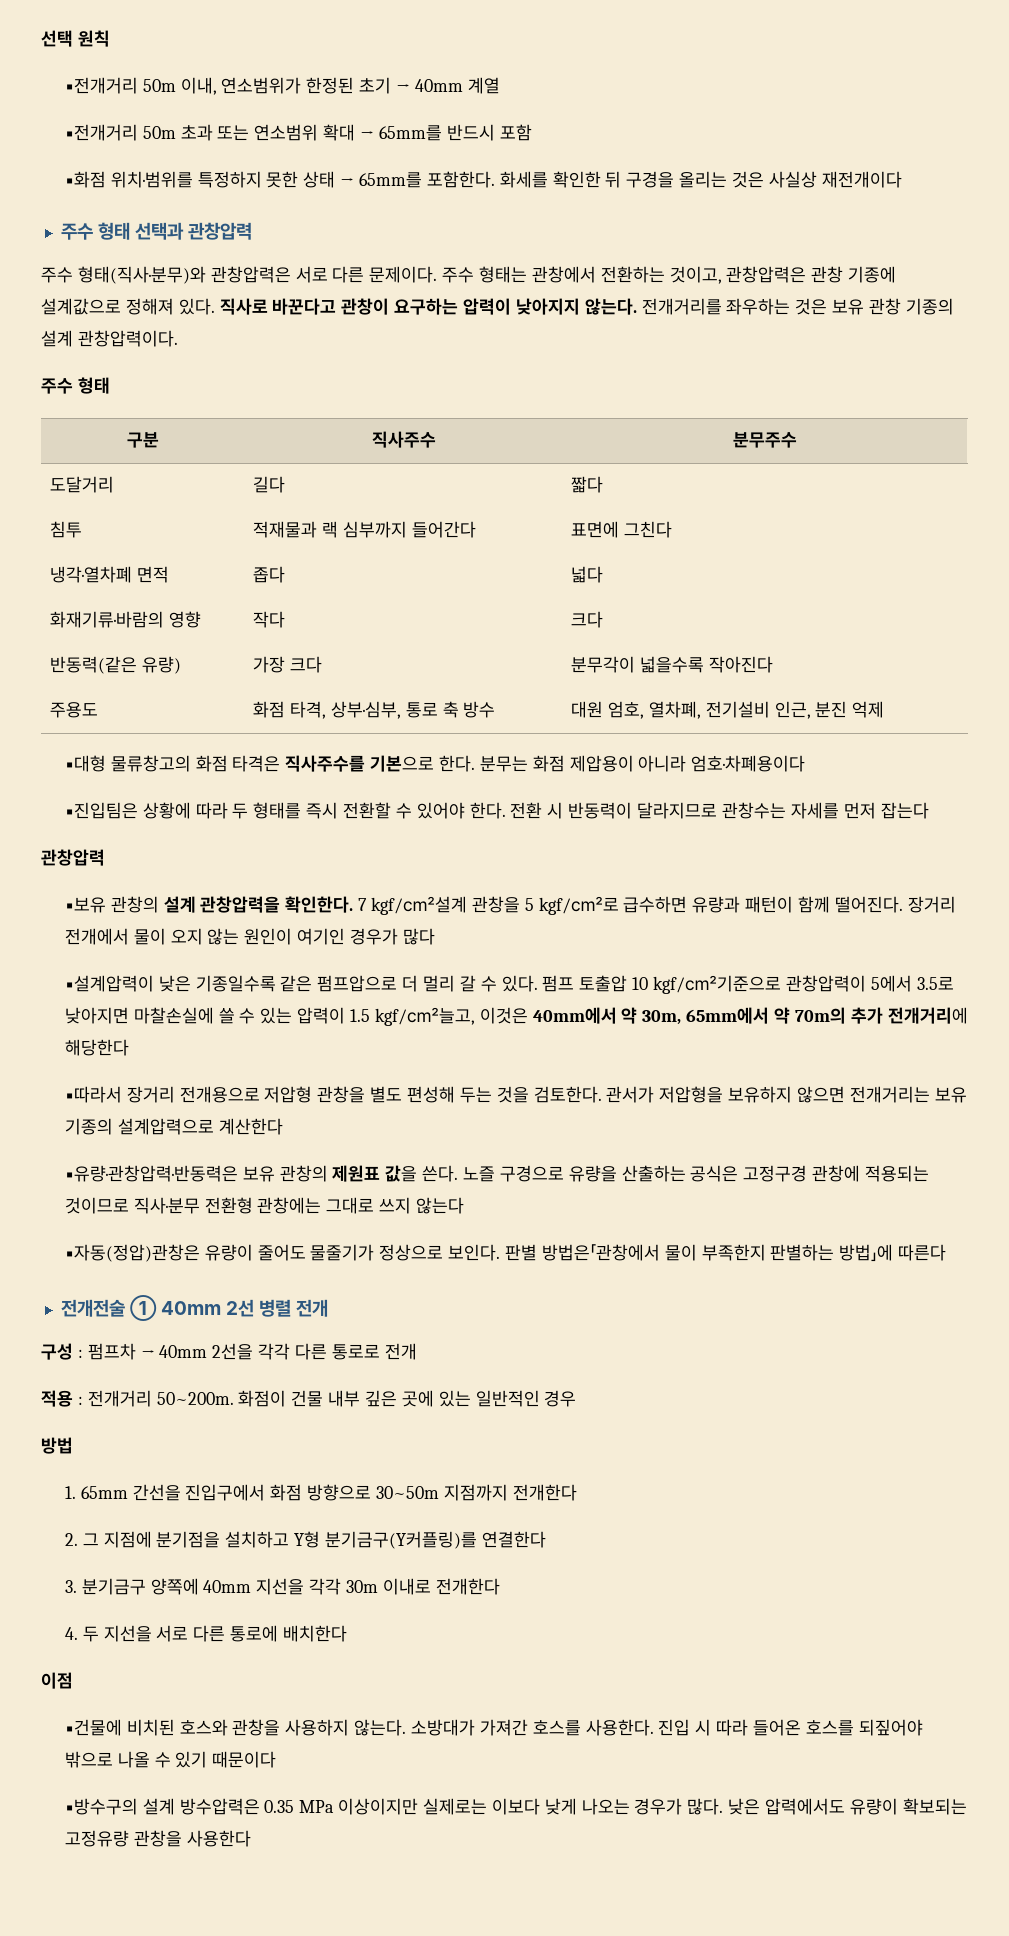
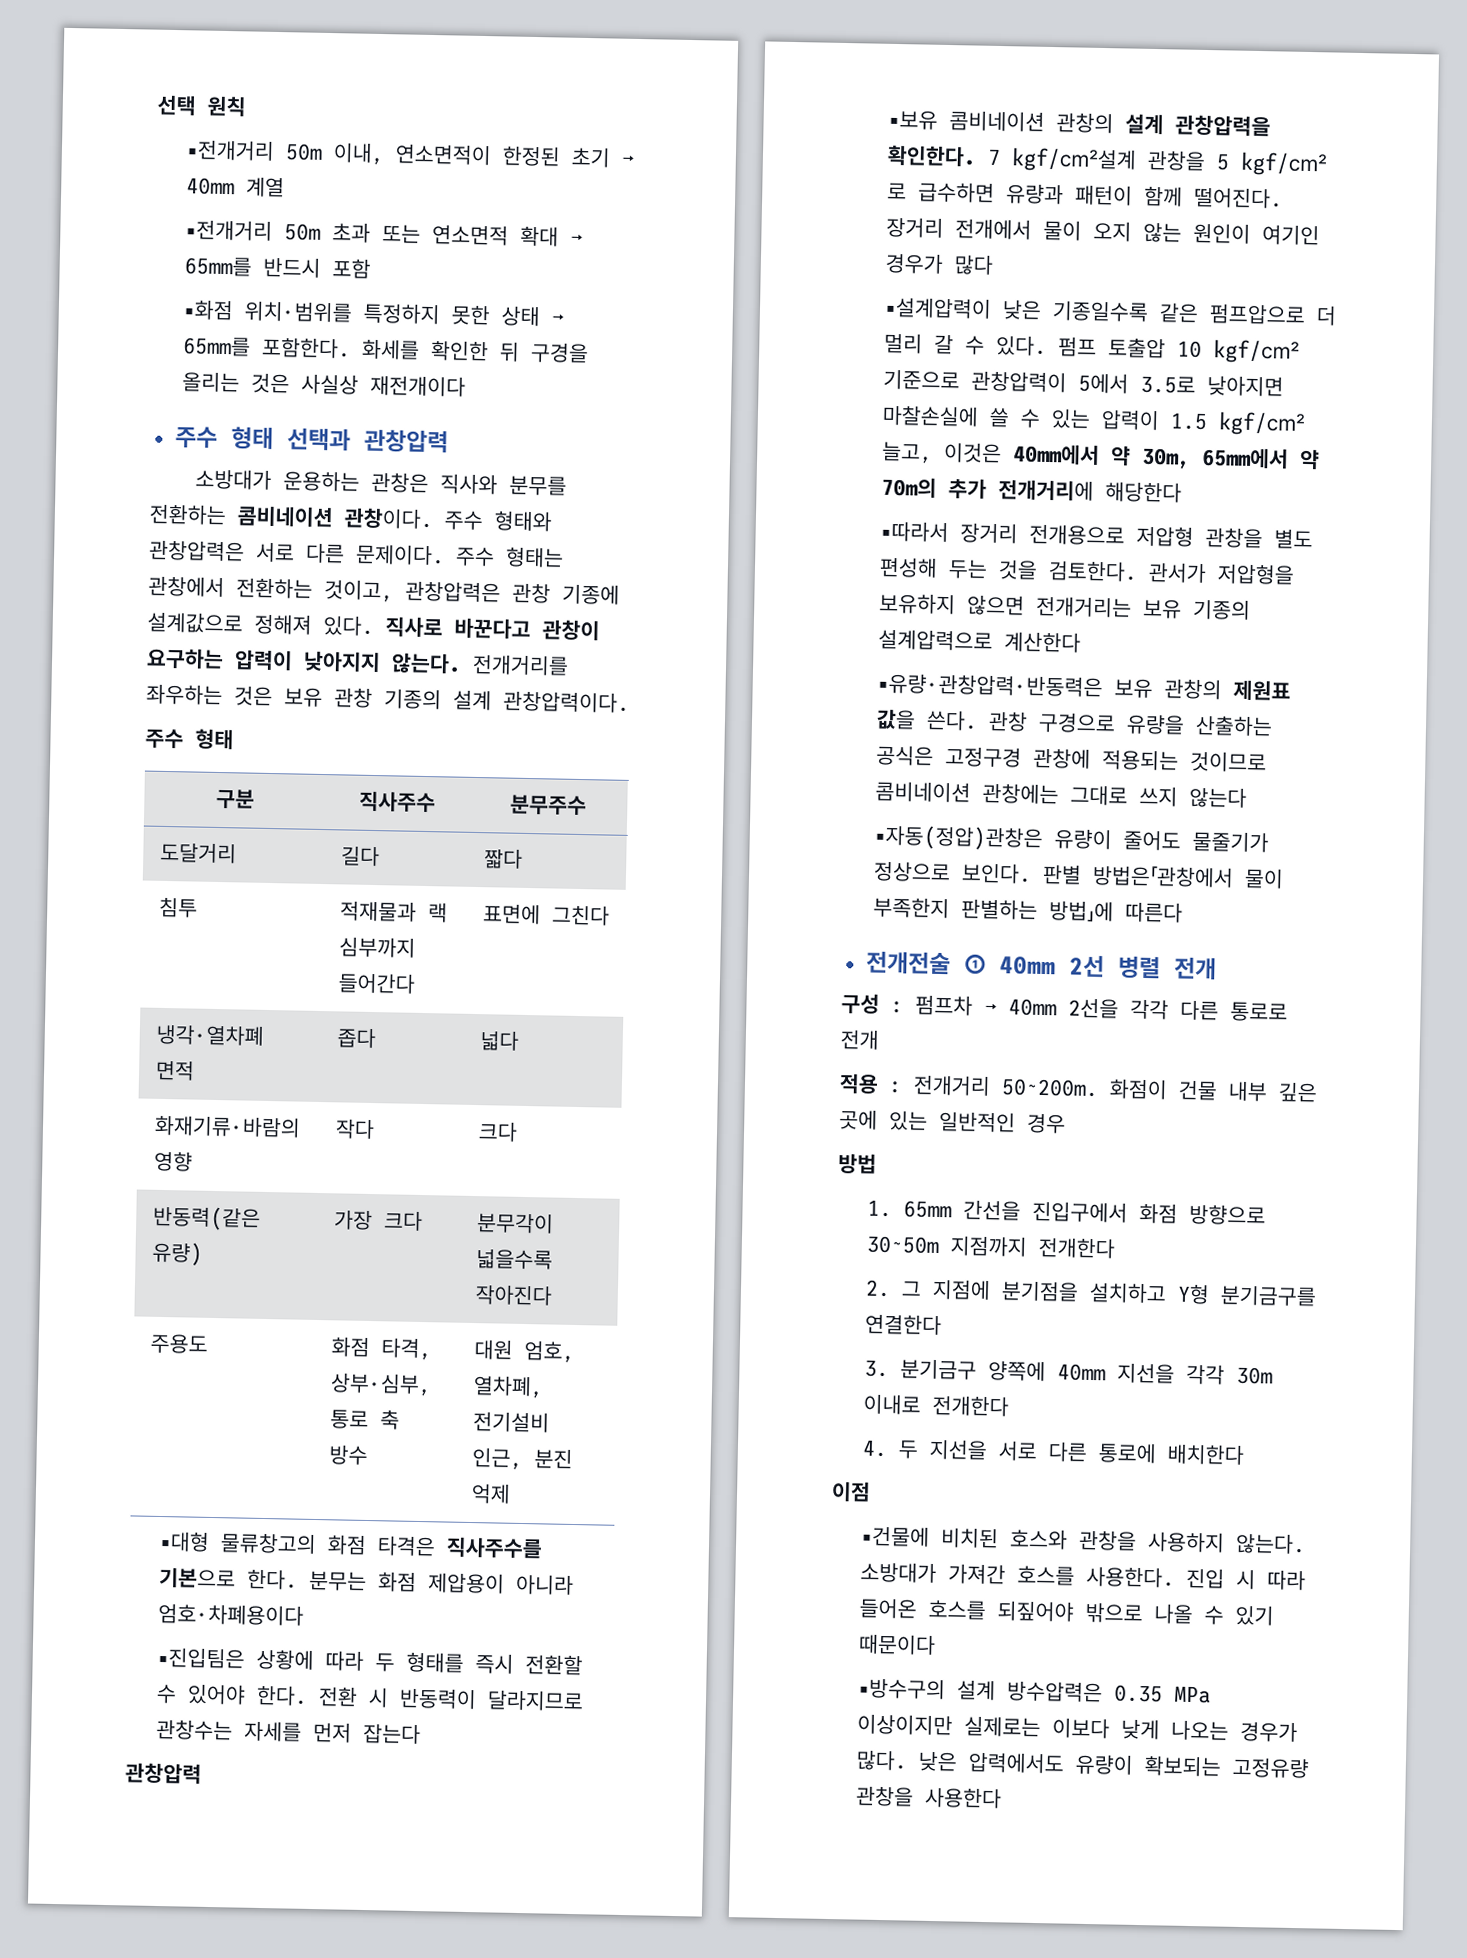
- ▪전개거리 50m 이내, 연소범위가 한정된 초기 → 40mm 계열
+ ▪전개거리 50m 이내, 연소면적이 한정된 초기 → 40mm 계열
- ▪전개거리 50m 초과 또는 연소범위 확대 → 65mm를 반드시 포함
+ ▪전개거리 50m 초과 또는 연소면적 확대 → 65mm를 반드시 포함
- 주수 형태(직사·분무)와 관창압력은 서로 다른 문제이다.
+ 소방대가 운용하는 관창은 직사와 분무를 전환하는 콤비네이션 관창이다. 주수 형태와 관창압력은 서로 다른 문제이다.
- ▪보유 관창의 설계 관창압력을 확인한다.
+ ▪보유 콤비네이션 관창의 설계 관창압력을 확인한다.
- 노즐 구경으로 유량을 산출하는 공식은 고정구경 관창에 적용되는 것이므로 직사·분무 전환형 관창에는 그대로 쓰지 않는다
+ 관창 구경으로 유량을 산출하는 공식은 고정구경 관창에 적용되는 것이므로 콤비네이션 관창에는 그대로 쓰지 않는다
- 2. 그 지점에 분기점을 설치하고 Y형 분기금구(Y커플링)를 연결한다
+ 2. 그 지점에 분기점을 설치하고 Y형 분기금구를 연결한다

